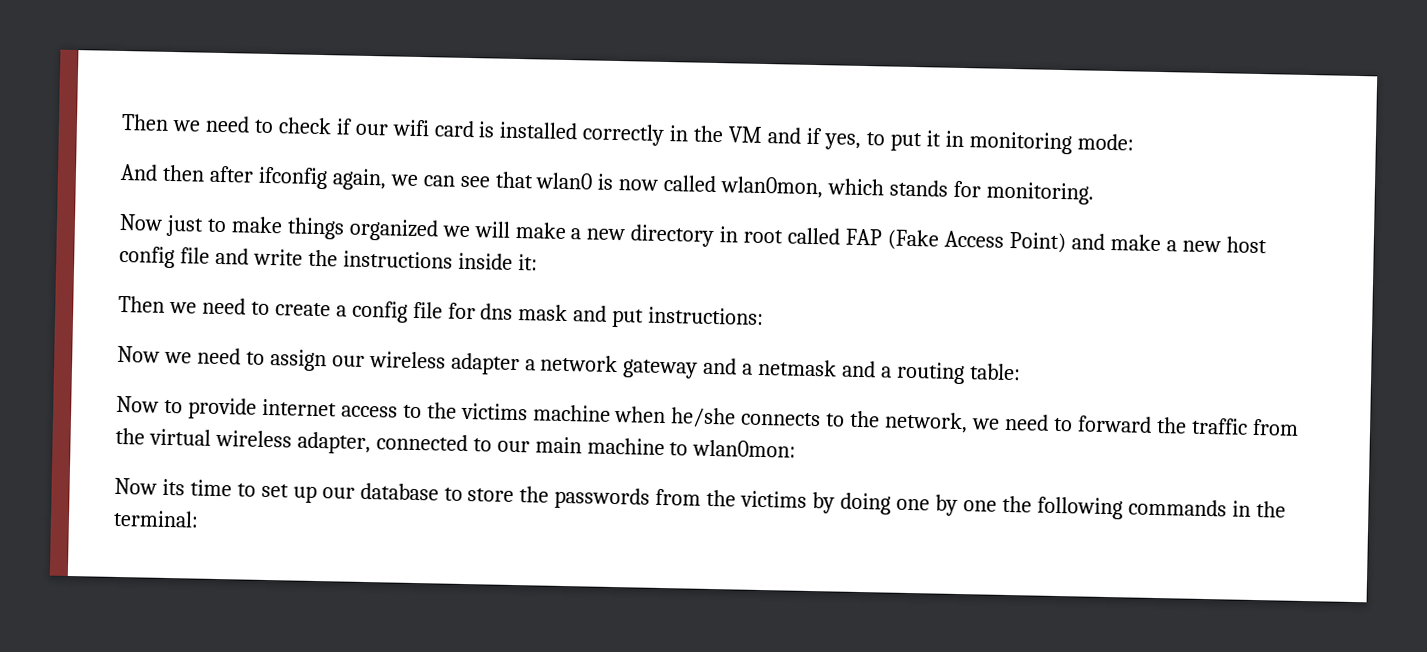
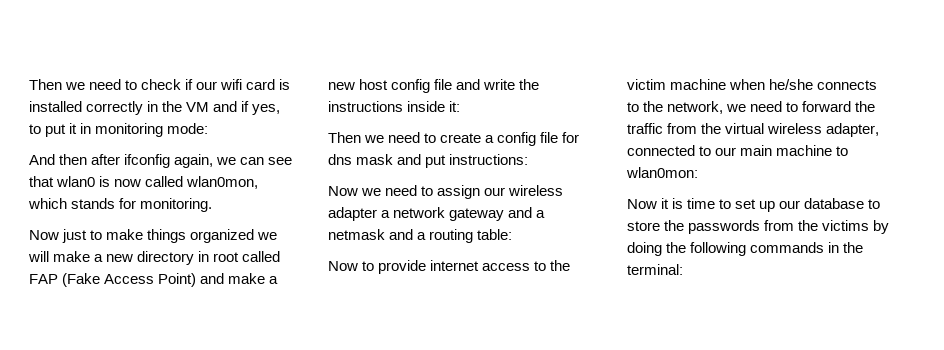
- Now to provide internet access to the victims machine when he/she connects to the network, we need to forward the traffic from the virtual wireless adapter, connected to our main machine to wlan0mon:
+ Now to provide internet access to the victim machine when he/she connects to the network, we need to forward the traffic from the virtual wireless adapter, connected to our main machine to wlan0mon:
- Now its time to set up our database to store the passwords from the victims by doing one by one the following commands in the terminal:
+ Now it is time to set up our database to store the passwords from the victims by doing the following commands in the terminal:

